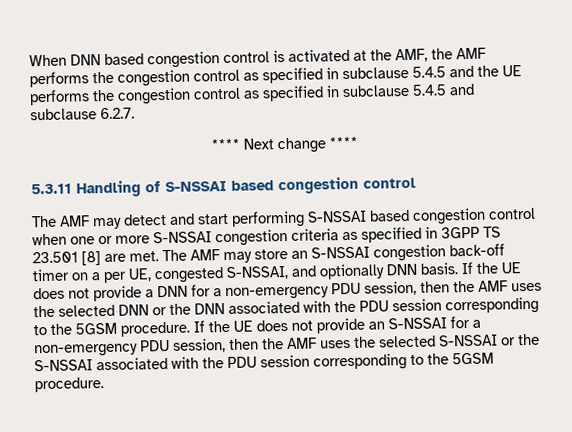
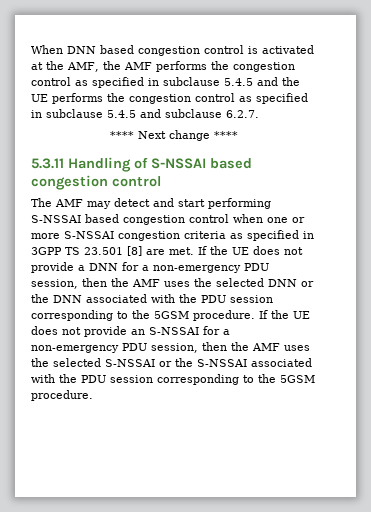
- The AMF may store an S-NSSAI congestion back-off timer on a per UE, congested S-NSSAI, and optionally DNN basis.

